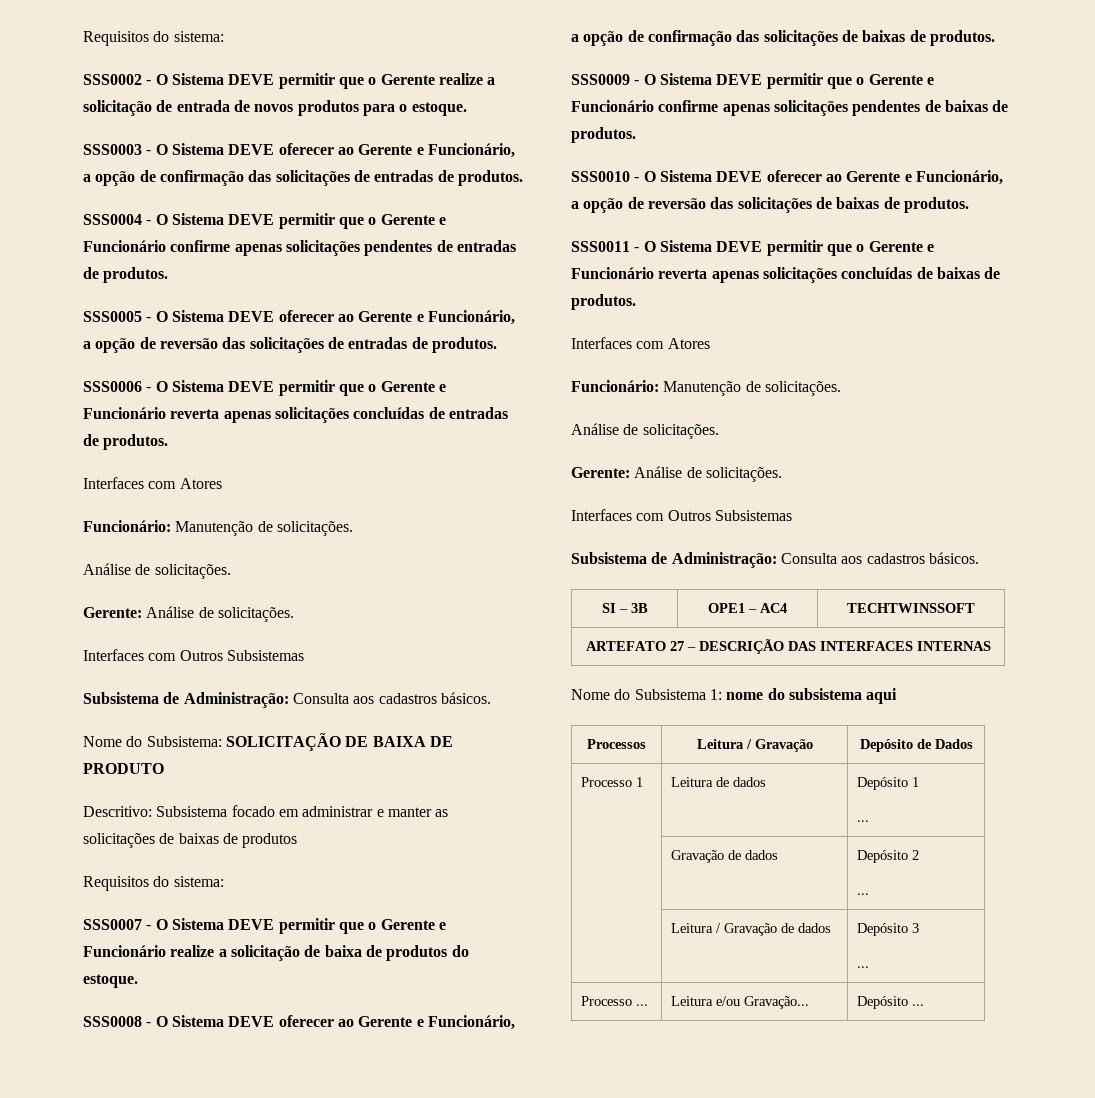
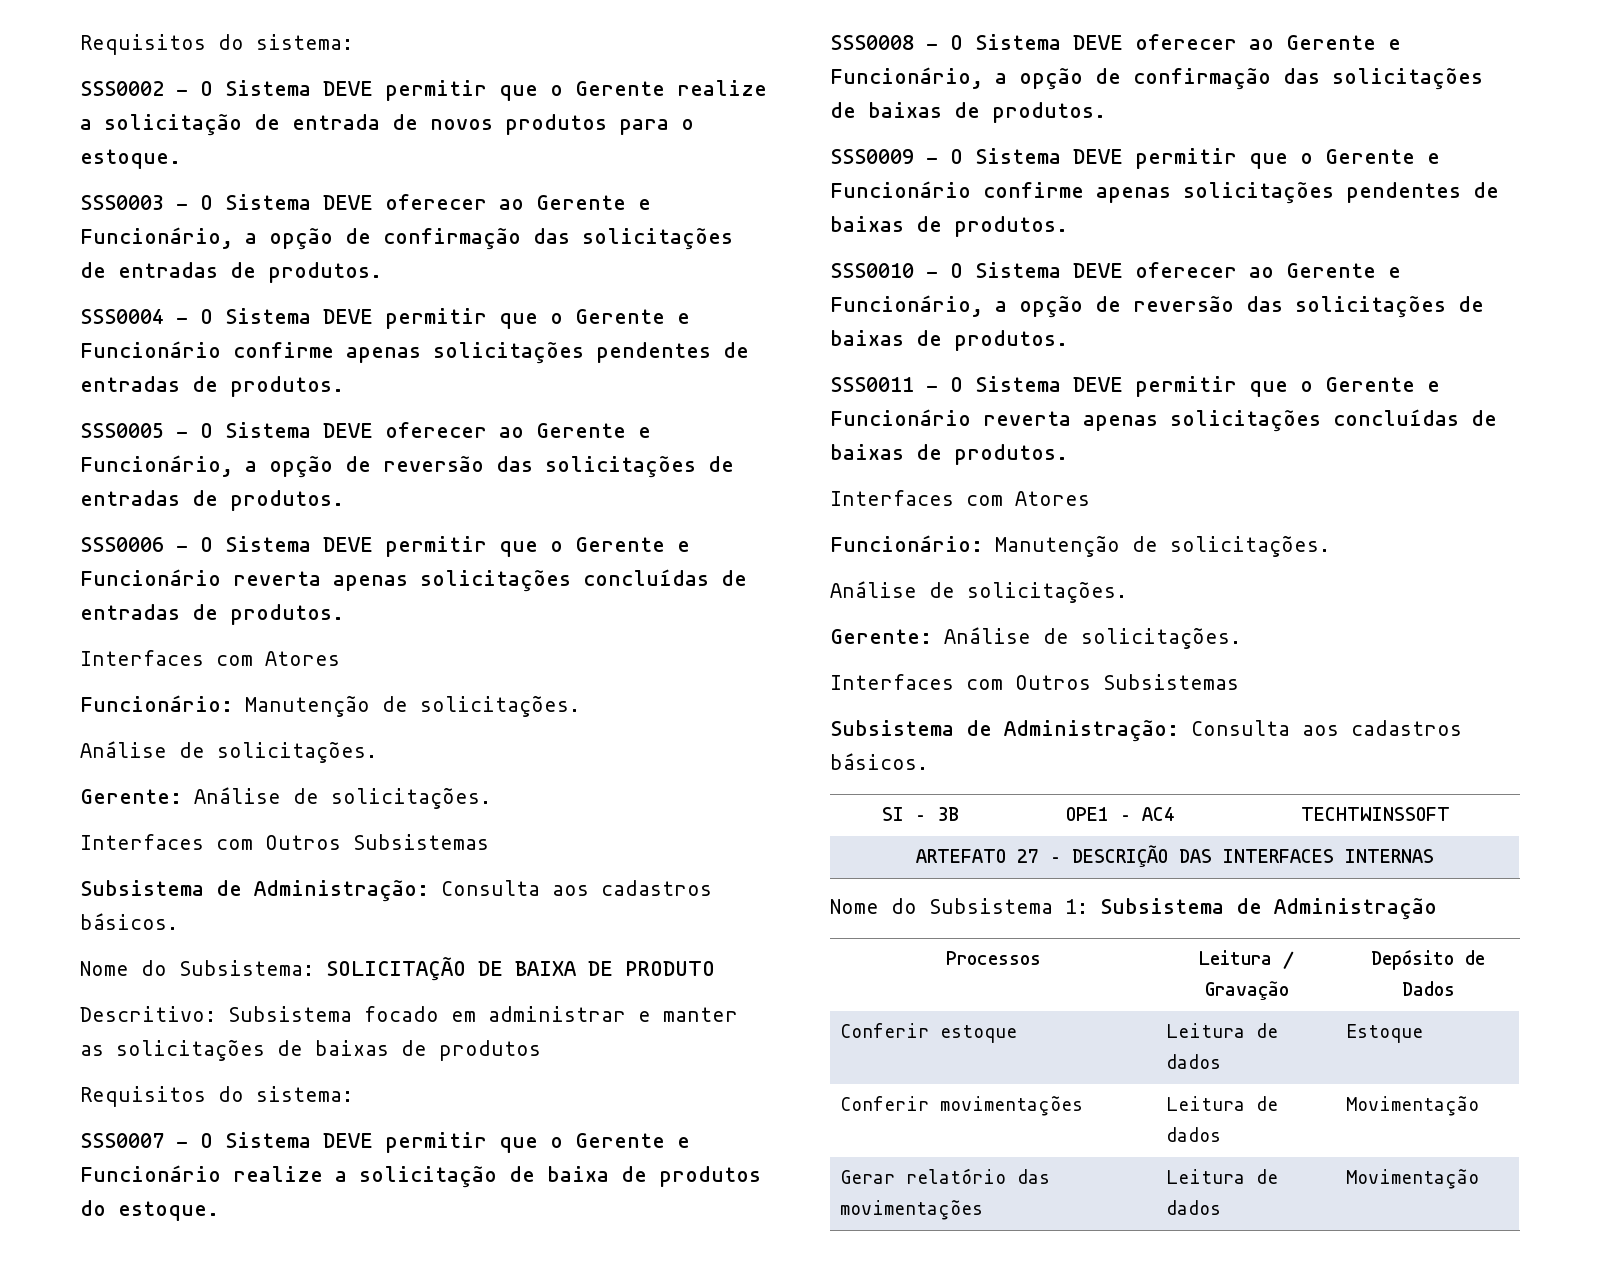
- Nome do Subsistema 1: nome do subsistema aqui
+ Nome do Subsistema 1: Subsistema de Administração
- Processo 1 | Leitura de dados | Depósito 1
- ...
- | Gravação de dados | Depósito 2
- ...
- | Leitura / Gravação de dados | Depósito 3
- ...
- Processo ... | Leitura e/ou Gravação... | Depósito ...
+ Conferir estoque | Leitura de dados | Estoque
+ Conferir movimentações | Leitura de dados | Movimentação
+ Gerar relatório das movimentações | Leitura de dados | Movimentação

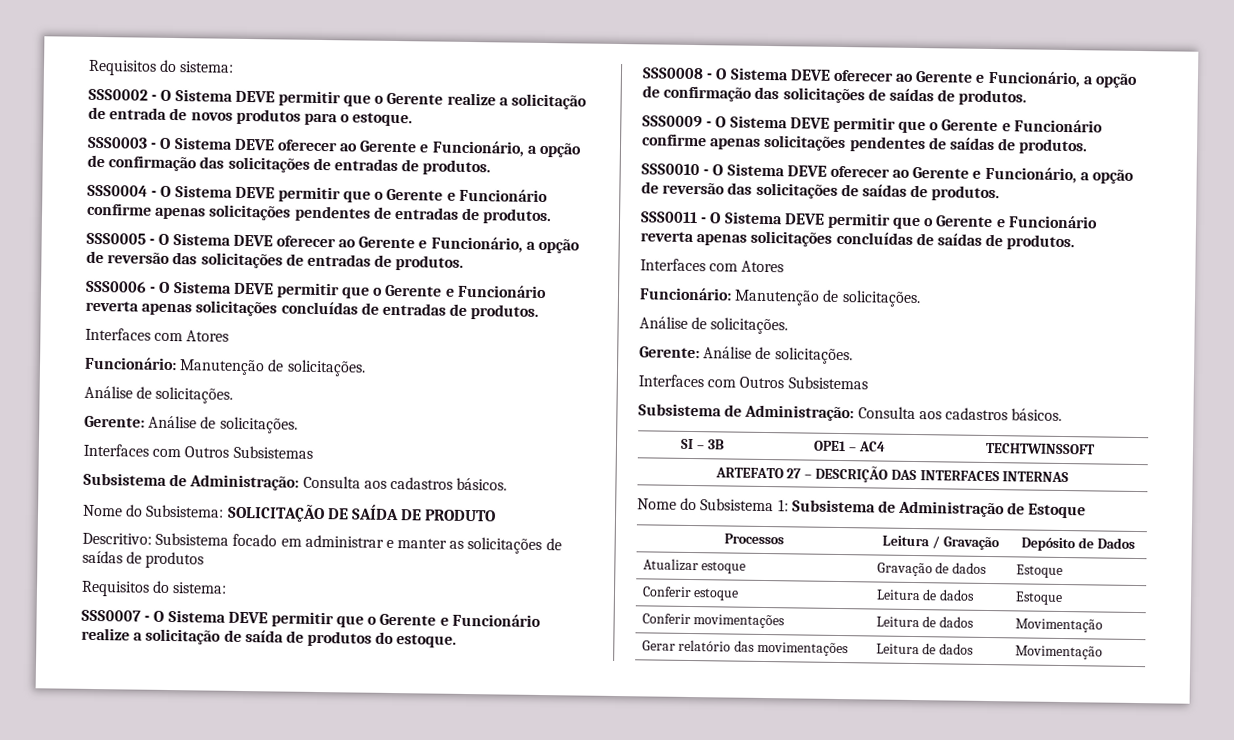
- Nome do Subsistema: SOLICITAÇÃO DE BAIXA DE PRODUTO
+ Nome do Subsistema: SOLICITAÇÃO DE SAÍDA DE PRODUTO
- Descritivo: Subsistema focado em administrar e manter as solicitações de baixas de produtos
+ Descritivo: Subsistema focado em administrar e manter as solicitações de saídas de produtos
- SSS0007 - O Sistema DEVE permitir que o Gerente e Funcionário realize a solicitação de baixa de produtos do estoque.
+ SSS0007 - O Sistema DEVE permitir que o Gerente e Funcionário realize a solicitação de saída de produtos do estoque.
- SSS0008 - O Sistema DEVE oferecer ao Gerente e Funcionário, a opção de confirmação das solicitações de baixas de produtos.
+ SSS0008 - O Sistema DEVE oferecer ao Gerente e Funcionário, a opção de confirmação das solicitações de saídas de produtos.
- SSS0009 - O Sistema DEVE permitir que o Gerente e Funcionário confirme apenas solicitações pendentes de baixas de produtos.
+ SSS0009 - O Sistema DEVE permitir que o Gerente e Funcionário confirme apenas solicitações pendentes de saídas de produtos.
- SSS0010 - O Sistema DEVE oferecer ao Gerente e Funcionário, a opção de reversão das solicitações de baixas de produtos.
+ SSS0010 - O Sistema DEVE oferecer ao Gerente e Funcionário, a opção de reversão das solicitações de saídas de produtos.
- SSS0011 - O Sistema DEVE permitir que o Gerente e Funcionário reverta apenas solicitações concluídas de baixas de produtos.
+ SSS0011 - O Sistema DEVE permitir que o Gerente e Funcionário reverta apenas solicitações concluídas de saídas de produtos.
- Nome do Subsistema 1: Subsistema de Administração
+ Nome do Subsistema 1: Subsistema de Administração de Estoque
+ Atualizar estoque | Gravação de dados | Estoque

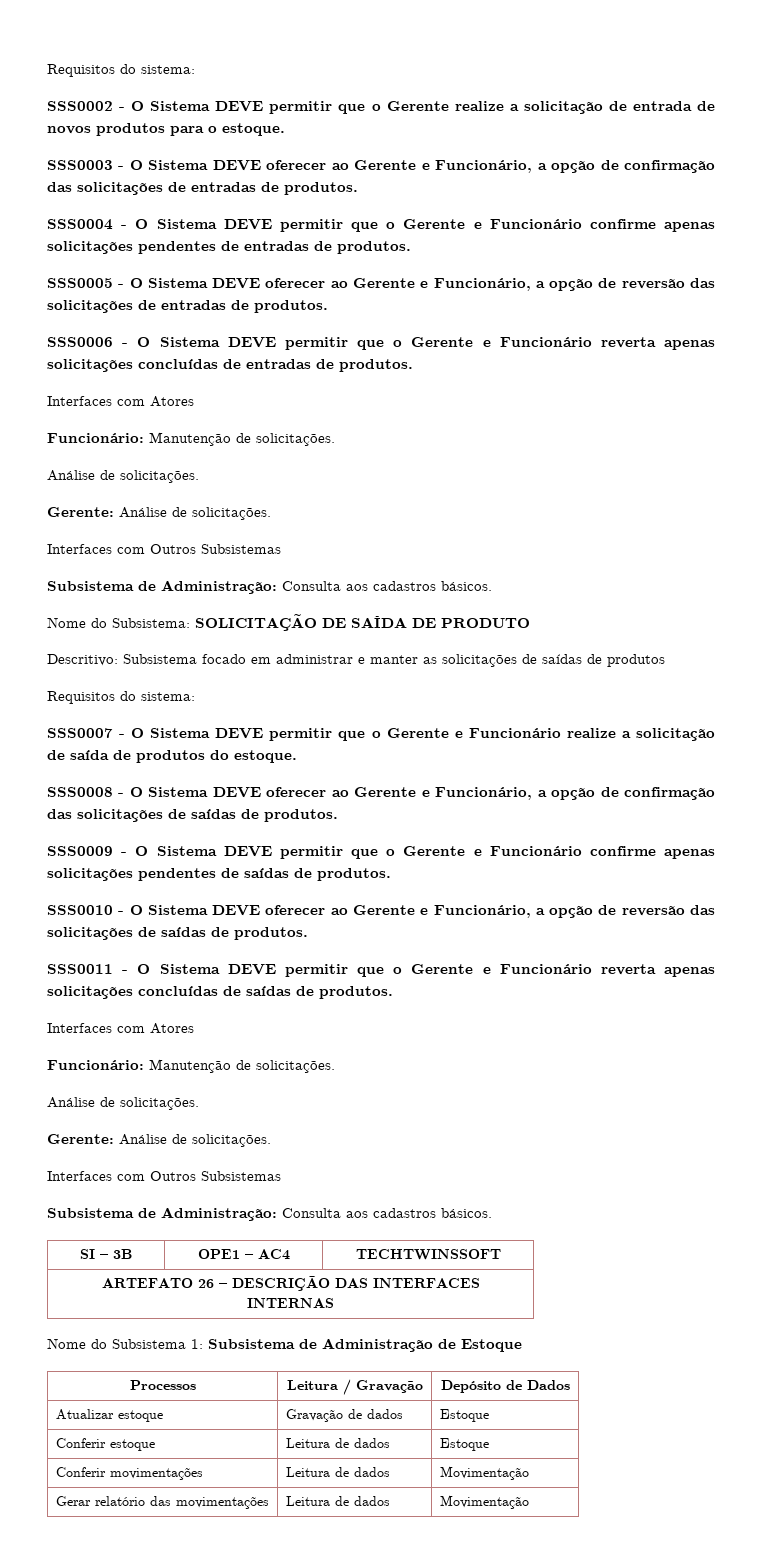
- ARTEFATO 27 – DESCRIÇÃO DAS INTERFACES INTERNAS
+ ARTEFATO 26 – DESCRIÇÃO DAS INTERFACES INTERNAS

